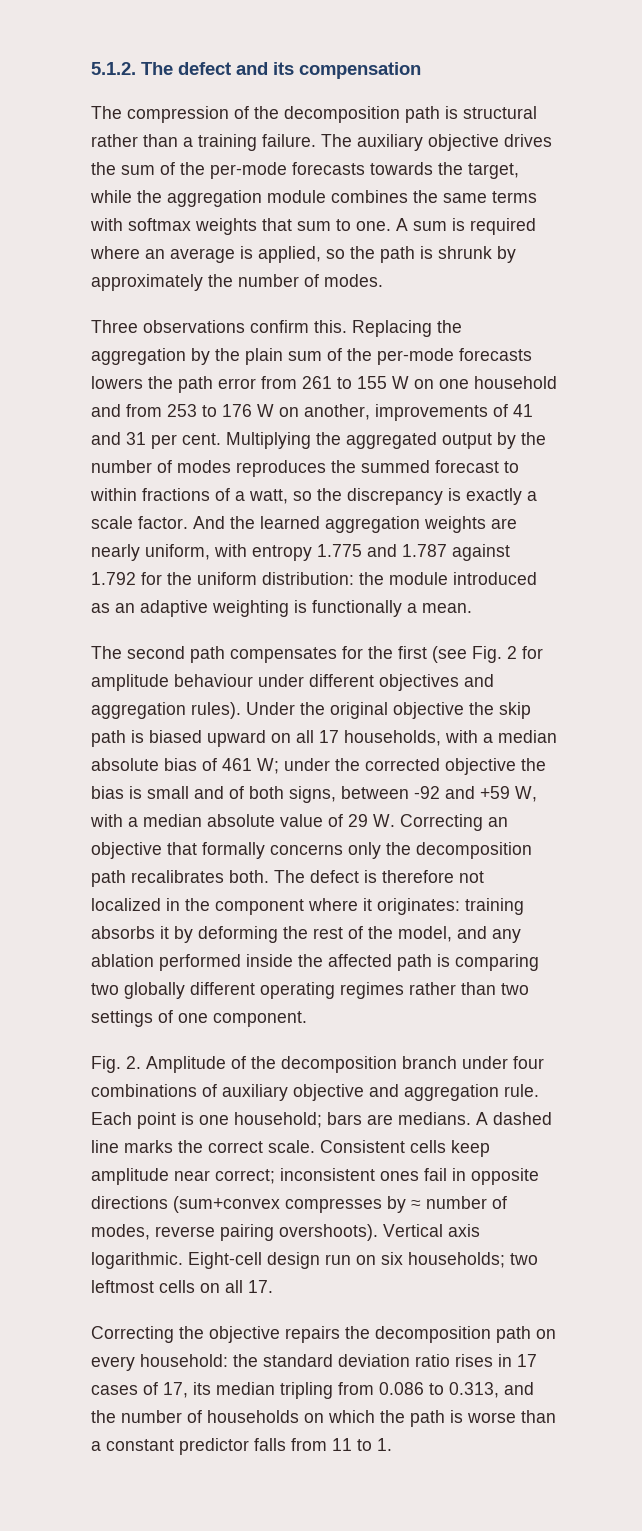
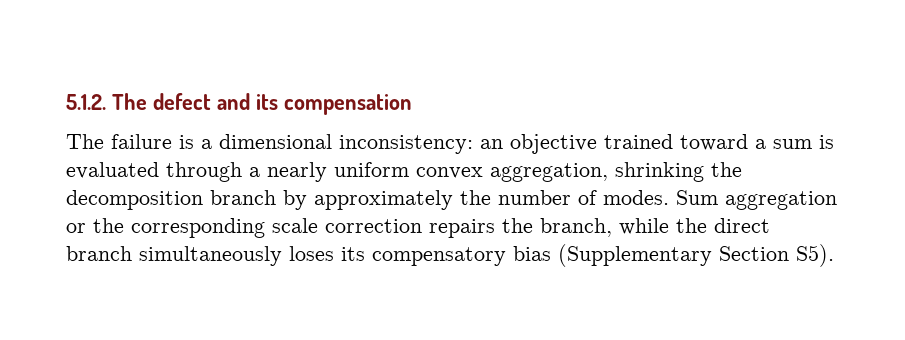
- The compression of the decomposition path is structural rather than a training failure. The auxiliary objective drives the sum of the per-mode forecasts towards the target, while the aggregation module combines the same terms with softmax weights that sum to one. A sum is required where an average is applied, so the path is shrunk by approximately the number of modes.
- Three observations confirm this. Replacing the aggregation by the plain sum of the per-mode forecasts lowers the path error from 261 to 155 W on one household and from 253 to 176 W on another, improvements of 41 and 31 per cent. Multiplying the aggregated output by the number of modes reproduces the summed forecast to within fractions of a watt, so the discrepancy is exactly a scale factor. And the learned aggregation weights are nearly uniform, with entropy 1.775 and 1.787 against 1.792 for the uniform distribution: the module introduced as an adaptive weighting is functionally a mean.
- The second path compensates for the first (see Fig. 2 for amplitude behaviour under different objectives and aggregation rules). Under the original objective the skip path is biased upward on all 17 households, with a median absolute bias of 461 W; under the corrected objective the bias is small and of both signs, between -92 and +59 W, with a median absolute value of 29 W. Correcting an objective that formally concerns only the decomposition path recalibrates both. The defect is therefore not localized in the component where it originates: training absorbs it by deforming the rest of the model, and any ablation performed inside the affected path is comparing two globally different operating regimes rather than two settings of one component.
- Fig. 2. Amplitude of the decomposition branch under four combinations of auxiliary objective and aggregation rule. Each point is one household; bars are medians. A dashed line marks the correct scale. Consistent cells keep amplitude near correct; inconsistent ones fail in opposite directions (sum+convex compresses by ≈ number of modes, reverse pairing overshoots). Vertical axis logarithmic. Eight‑cell design run on six households; two leftmost cells on all 17.
- Correcting the objective repairs the decomposition path on every household: the standard deviation ratio rises in 17 cases of 17, its median tripling from 0.086 to 0.313, and the number of households on which the path is worse than a constant predictor falls from 11 to 1.
+ The failure is a dimensional inconsistency: an objective trained toward a sum is evaluated through a nearly uniform convex aggregation, shrinking the decomposition branch by approximately the number of modes. Sum aggregation or the corresponding scale correction repairs the branch, while the direct branch simultaneously loses its compensatory bias (Supplementary Section S5).

